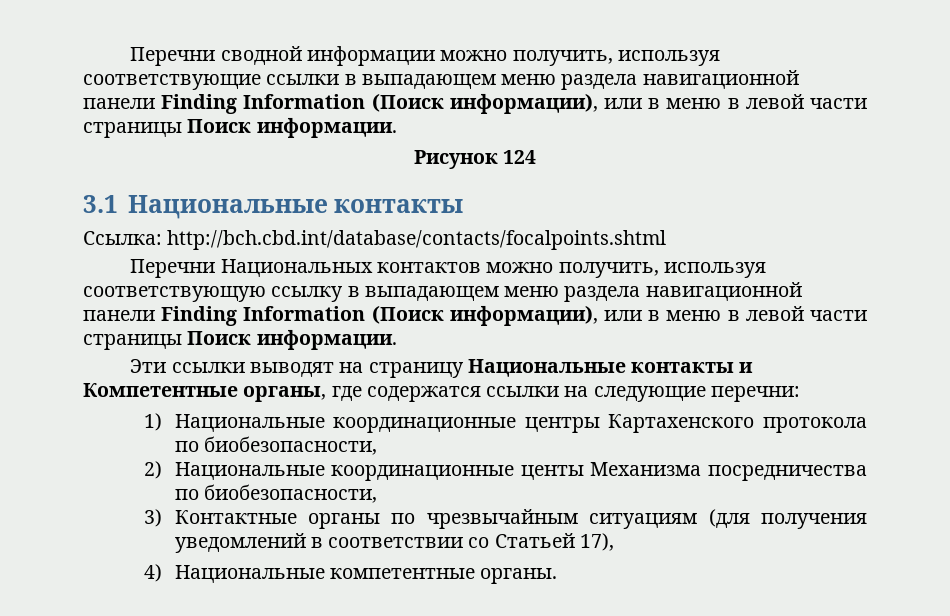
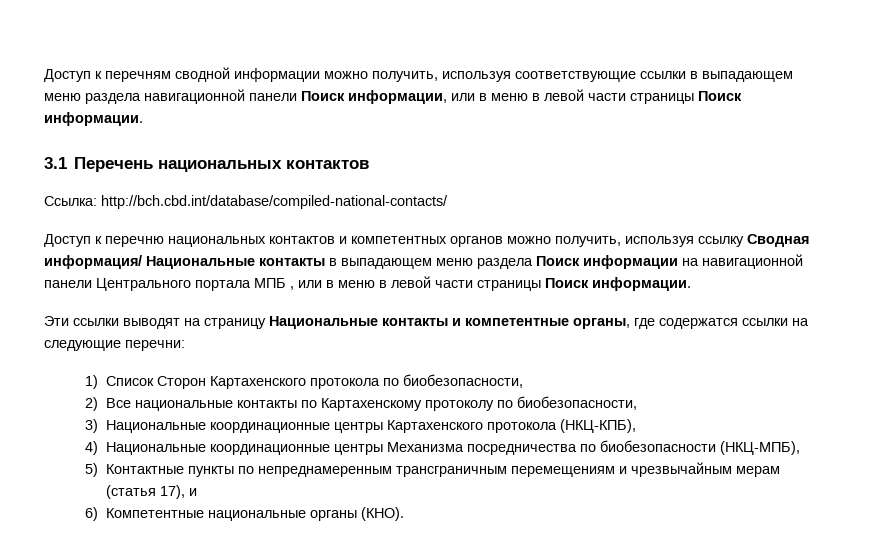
- Перечни сводной информации можно получить, используя соответствующие ссылки в выпадающем меню раздела навигационной панели Finding Information (Поиск информации), или в меню в левой части страницы Поиск информации.
- Рисунок 124
+ Доступ к перечням сводной информации можно получить, используя соответствующие ссылки в выпадающем меню раздела навигационной панели Поиск информации, или в меню в левой части страницы Поиск информации.
- 3.1 Национальные контакты
- Ссылка: http://bch.cbd.int/database/contacts/focalpoints.shtml
- Перечни Национальных контактов можно получить, используя соответствующую ссылку в выпадающем меню раздела навигационной панели Finding Information (Поиск информации), или в меню в левой части страницы Поиск информации.
+ 3.1 Перечень национальных контактов
+ Ссылка: http://bch.cbd.int/database/compiled-national-contacts/
+ Доступ к перечню национальных контактов и компетентных органов можно получить, используя ссылку Сводная информация/ Национальные контакты в выпадающем меню раздела Поиск информации на навигационной панели Центрального портала МПБ , или в меню в левой части страницы Поиск информации.
- Эти ссылки выводят на страницу Национальные контакты и Компетентные органы, где содержатся ссылки на следующие перечни:
+ Эти ссылки выводят на страницу Национальные контакты и компетентные органы, где содержатся ссылки на следующие перечни:
- 1) Национальные координационные центры Картахенского протокола по биобезопасности,
+ 1) Список Сторон Картахенского протокола по биобезопасности,
- 2) Национальные координационные центы Механизма посредничества по биобезопасности,
- 3) Контактные органы по чрезвычайным ситуациям (для получения уведомлений в соответствии со Статьей 17),
- 4) Национальные компетентные органы.
+ 2) Все национальные контакты по Картахенскому протоколу по биобезопасности,
+ 3) Национальные координационные центры Картахенского протокола (НКЦ-КПБ),
+ 4) Национальные координационные центры Механизма посредничества по биобезопасности (НКЦ-МПБ),
+ 5) Контактные пункты по непреднамеренным трансграничным перемещениям и чрезвычайным мерам (статья 17), и
+ 6) Компетентные национальные органы (КНО).

